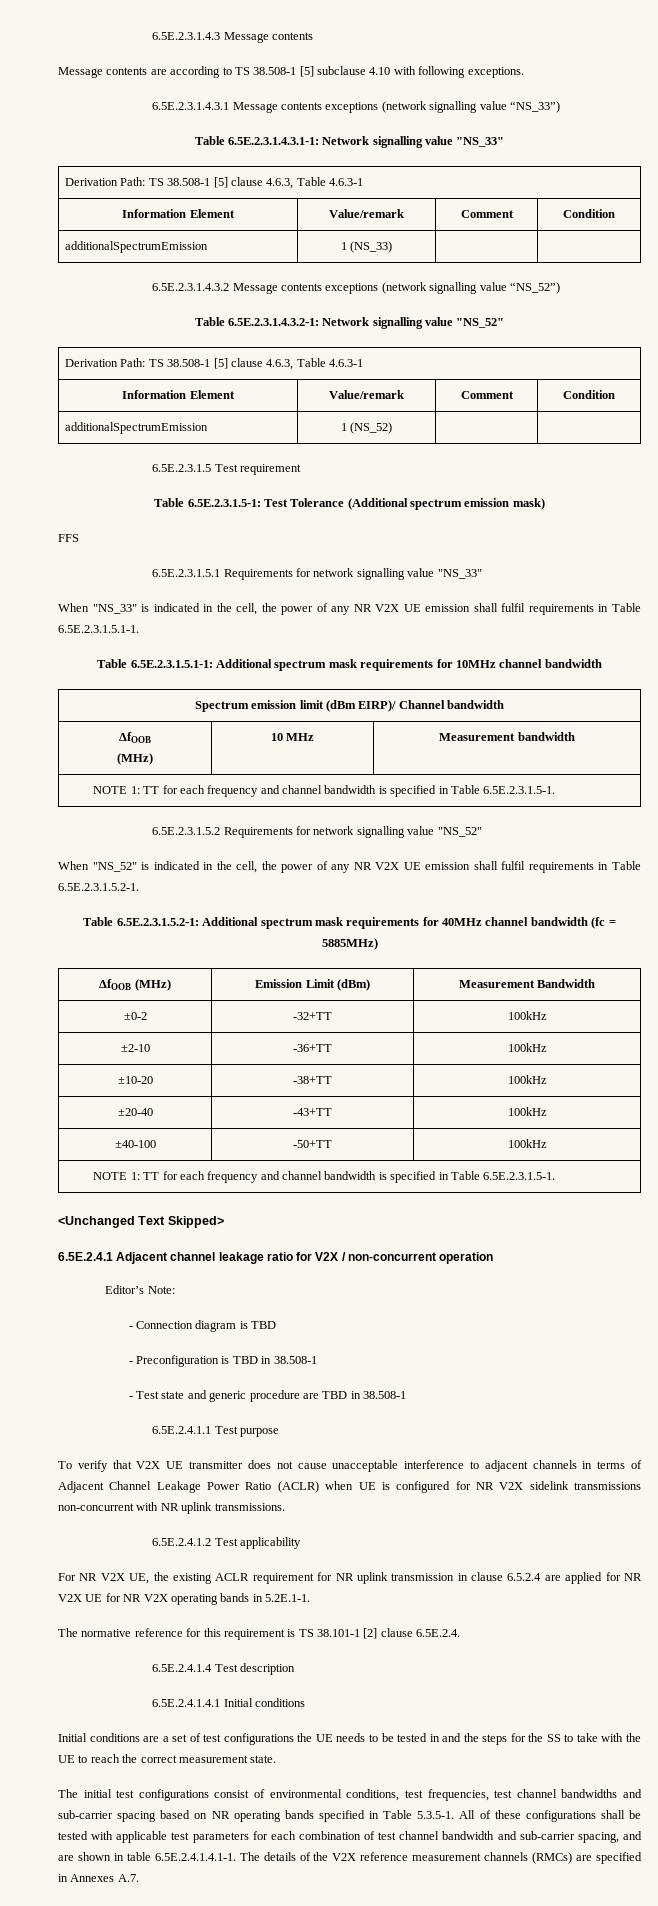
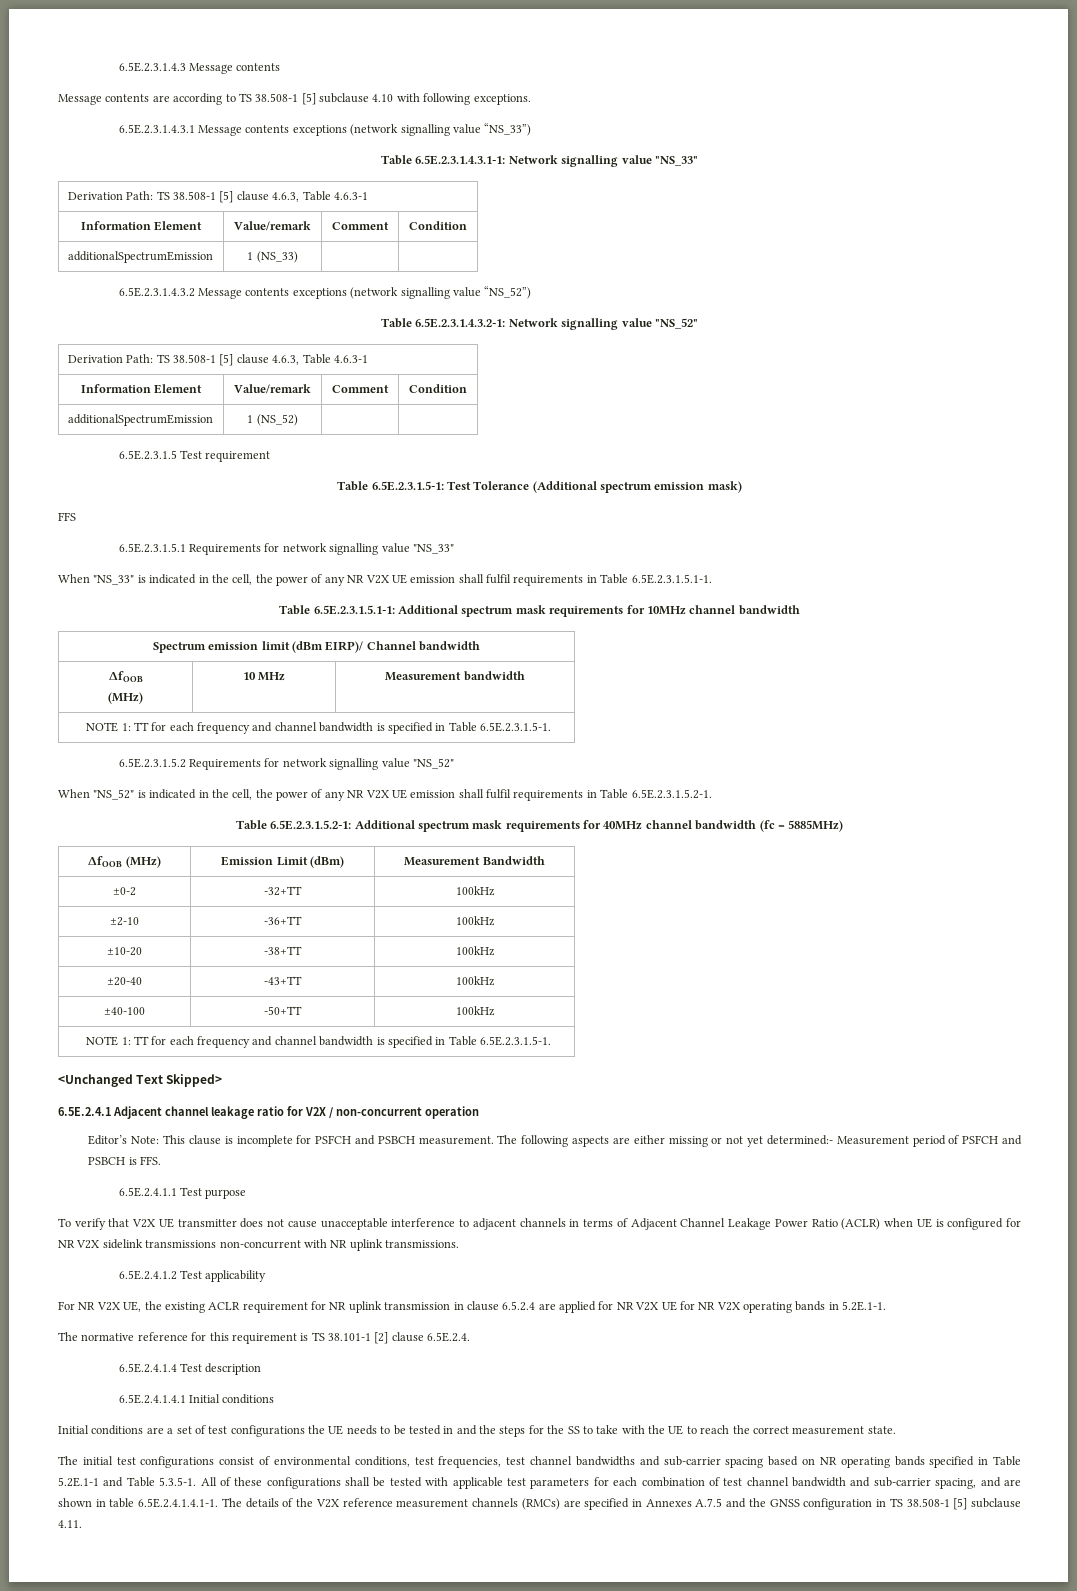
- Editor’s Note:
- - Connection diagram is TBD
- - Preconfiguration is TBD in 38.508-1
- - Test state and generic procedure are TBD in 38.508-1
+ Editor’s Note: This clause is incomplete for PSFCH and PSBCH measurement. The following aspects are either missing or not yet determined:- Measurement period of PSFCH and PSBCH is FFS.
- The initial test configurations consist of environmental conditions, test frequencies, test channel bandwidths and sub-carrier spacing based on NR operating bands specified in Table 5.3.5-1. All of these configurations shall be tested with applicable test parameters for each combination of test channel bandwidth and sub-carrier spacing, and are shown in table 6.5E.2.4.1.4.1-1. The details of the V2X reference measurement channels (RMCs) are specified in Annexes A.7.
+ The initial test configurations consist of environmental conditions, test frequencies, test channel bandwidths and sub-carrier spacing based on NR operating bands specified in Table 5.2E.1-1 and Table 5.3.5-1. All of these configurations shall be tested with applicable test parameters for each combination of test channel bandwidth and sub-carrier spacing, and are shown in table 6.5E.2.4.1.4.1-1. The details of the V2X reference measurement channels (RMCs) are specified in Annexes A.7.5 and the GNSS configuration in TS 38.508-1 [5] subclause 4.11.

